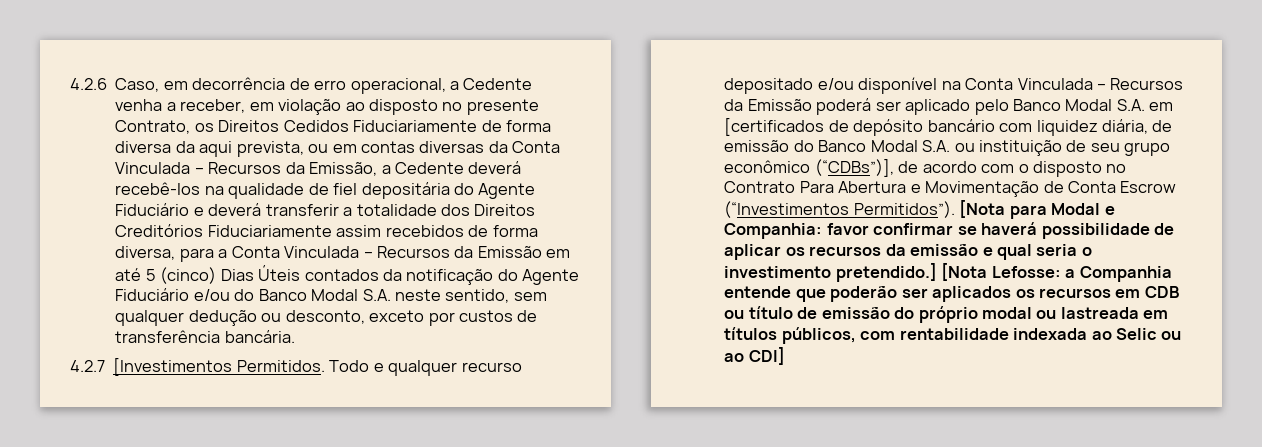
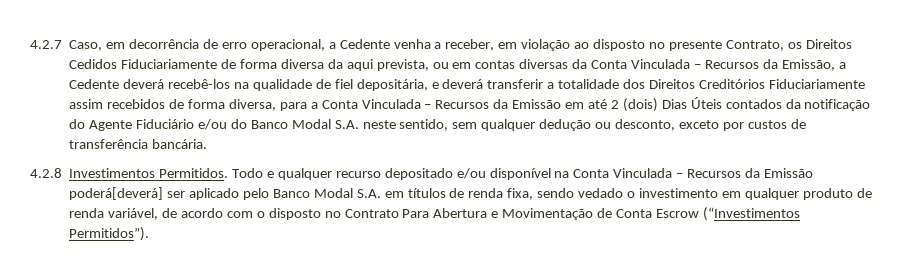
- 4.2.6 Caso, em decorrência de erro operacional, a Cedente venha a receber, em violação ao disposto no presente Contrato, os Direitos Cedidos Fiduciariamente de forma diversa da aqui prevista, ou em contas diversas da Conta Vinculada – Recursos da Emissão, a Cedente deverá recebê-los na qualidade de fiel depositária do Agente Fiduciário e deverá transferir a totalidade dos Direitos Creditórios Fiduciariamente assim recebidos de forma diversa, para a Conta Vinculada – Recursos da Emissão em até 5 (cinco) Dias Úteis contados da notificação do Agente Fiduciário e/ou do Banco Modal S.A. neste sentido, sem qualquer dedução ou desconto, exceto por custos de transferência bancária.
+ 4.2.7 Caso, em decorrência de erro operacional, a Cedente venha a receber, em violação ao disposto no presente Contrato, os Direitos Cedidos Fiduciariamente de forma diversa da aqui prevista, ou em contas diversas da Conta Vinculada – Recursos da Emissão, a Cedente deverá recebê-los na qualidade de fiel depositária, e deverá transferir a totalidade dos Direitos Creditórios Fiduciariamente assim recebidos de forma diversa, para a Conta Vinculada – Recursos da Emissão em até 2 (dois) Dias Úteis contados da notificação do Agente Fiduciário e/ou do Banco Modal S.A. neste sentido, sem qualquer dedução ou desconto, exceto por custos de transferência bancária.
- 4.2.7 [Investimentos Permitidos.
+ 4.2.8 Investimentos Permitidos.
- Todo e qualquer recurso depositado e/ou disponível na Conta Vinculada – Recursos da Emissão poderá ser aplicado pelo Banco Modal S.A. em [certificados de depósito bancário com liquidez diária, de emissão do Banco Modal S.A. ou instituição de seu grupo econômico (“CDBs”)], de acordo com o disposto no Contrato Para Abertura e Movimentação de Conta Escrow (“Investimentos Permitidos”). [Nota para Modal e Companhia: favor confirmar se haverá possibilidade de aplicar os recursos da emissão e qual seria o investimento pretendido.] [Nota Lefosse: a Companhia entende que poderão ser aplicados os recursos em CDB ou título de emissão do próprio modal ou lastreada em títulos públicos, com rentabilidade indexada ao Selic ou ao CDI]
+ Todo e qualquer recurso depositado e/ou disponível na Conta Vinculada – Recursos da Emissão poderá[deverá] ser aplicado pelo Banco Modal S.A. em títulos de renda fixa, sendo vedado o investimento em qualquer produto de renda variável, de acordo com o disposto no Contrato Para Abertura e Movimentação de Conta Escrow (“Investimentos Permitidos”).

